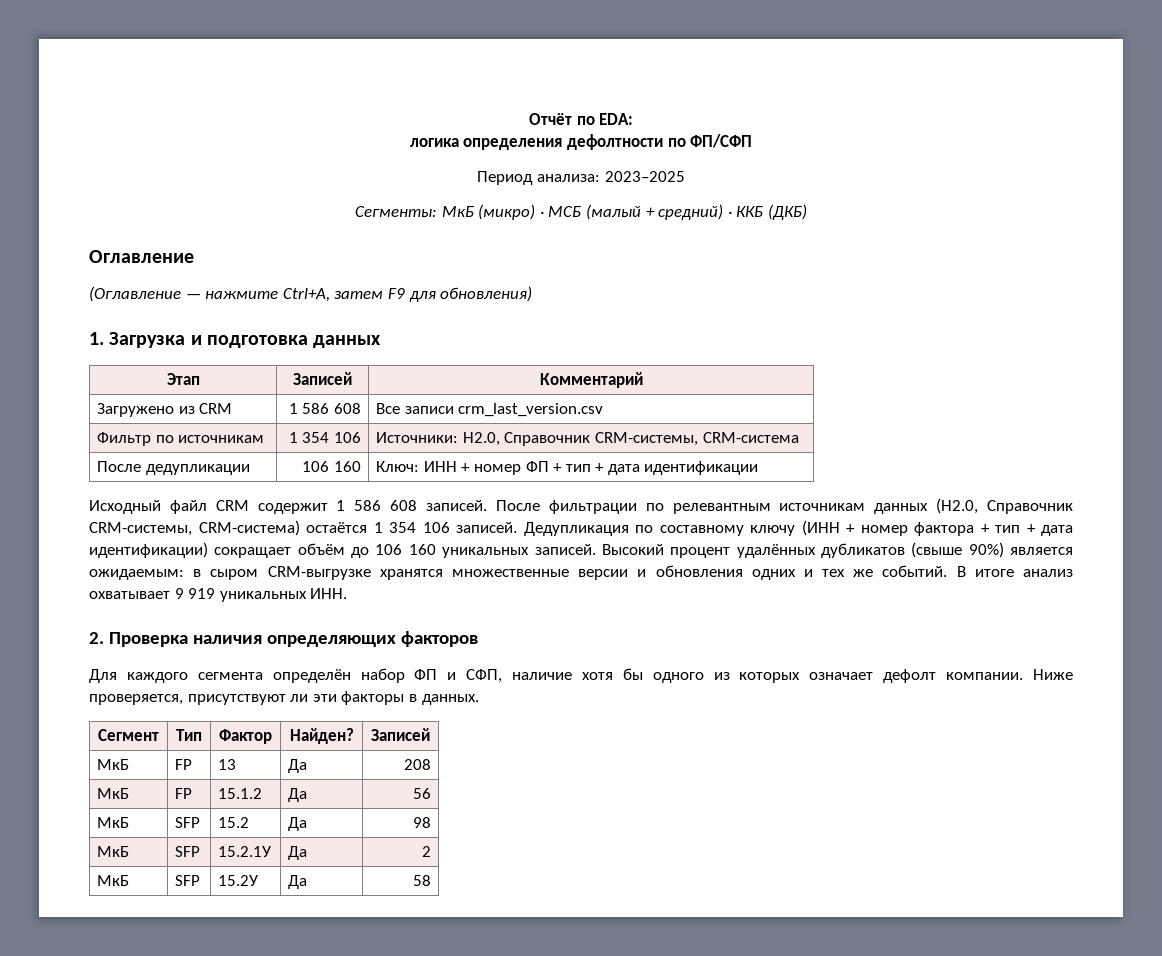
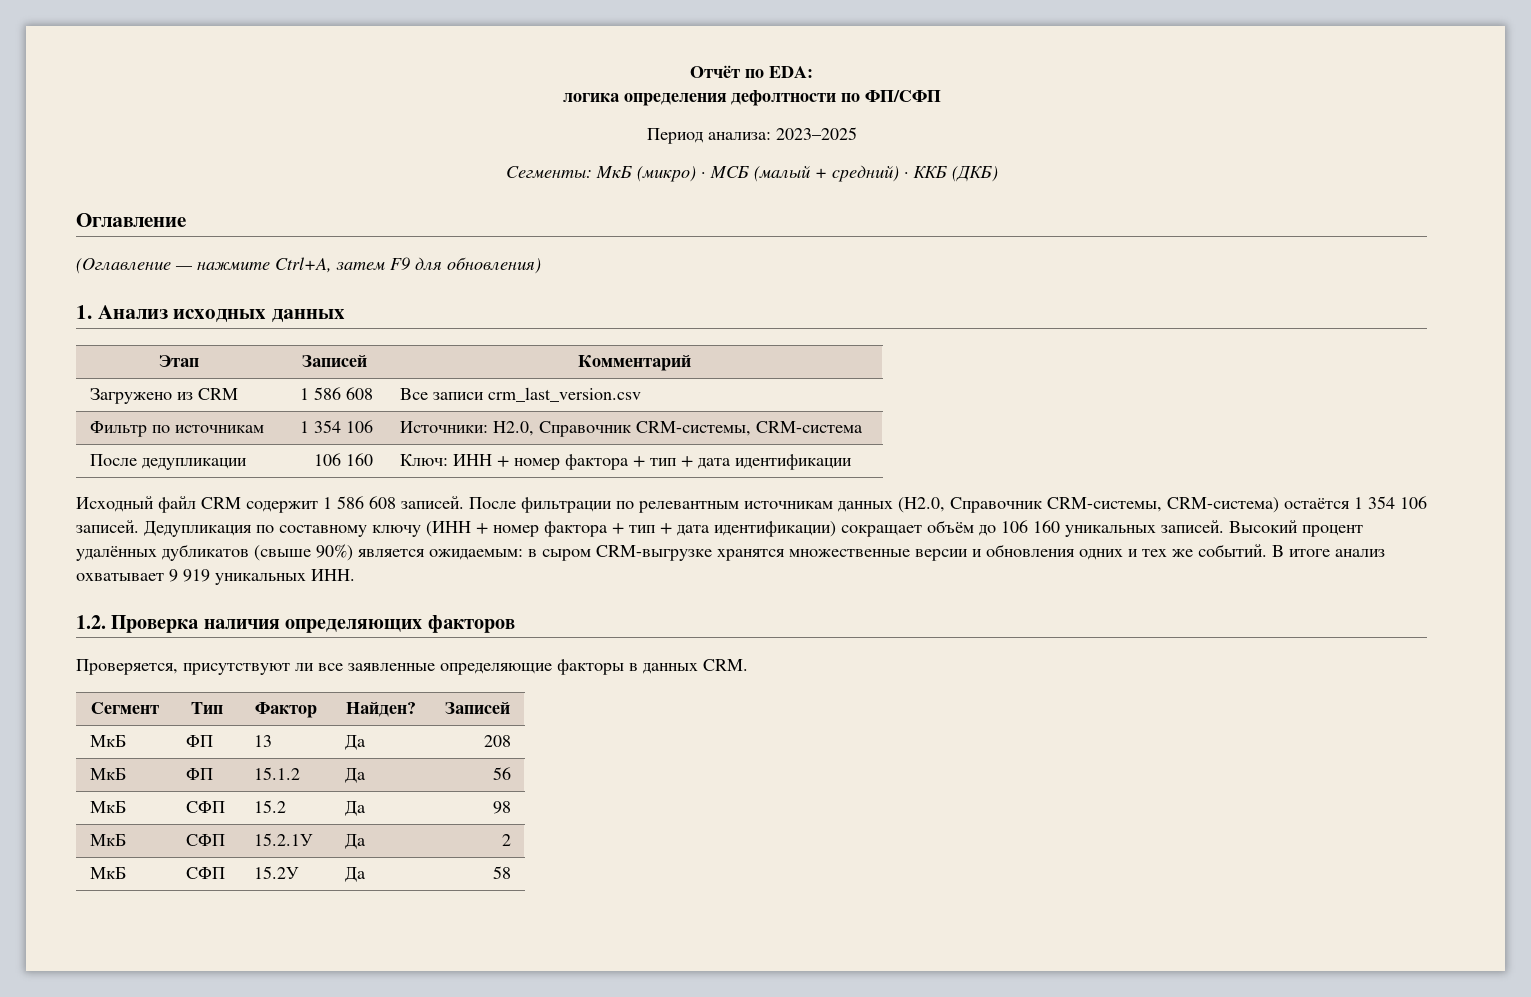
- 1. Загрузка и подготовка данных
+ 1. Анализ исходных данных
- После дедупликации | 106 160 | Ключ: ИНН + номер ФП + тип + дата идентификации
+ После дедупликации | 106 160 | Ключ: ИНН + номер фактора + тип + дата идентификации
- 2. Проверка наличия определяющих факторов
+ 1.2. Проверка наличия определяющих факторов
- Для каждого сегмента определён набор ФП и СФП, наличие хотя бы одного из которых означает дефолт компании. Ниже проверяется, присутствуют ли эти факторы в данных.
+ Проверяется, присутствуют ли все заявленные определяющие факторы в данных CRM.
- МкБ | FP | 13 | Да | 208
+ МкБ | ФП | 13 | Да | 208
- МкБ | FP | 15.1.2 | Да | 56
+ МкБ | ФП | 15.1.2 | Да | 56
- МкБ | SFP | 15.2 | Да | 98
+ МкБ | СФП | 15.2 | Да | 98
- МкБ | SFP | 15.2.1У | Да | 2
+ МкБ | СФП | 15.2.1У | Да | 2
- МкБ | SFP | 15.2У | Да | 58
+ МкБ | СФП | 15.2У | Да | 58

